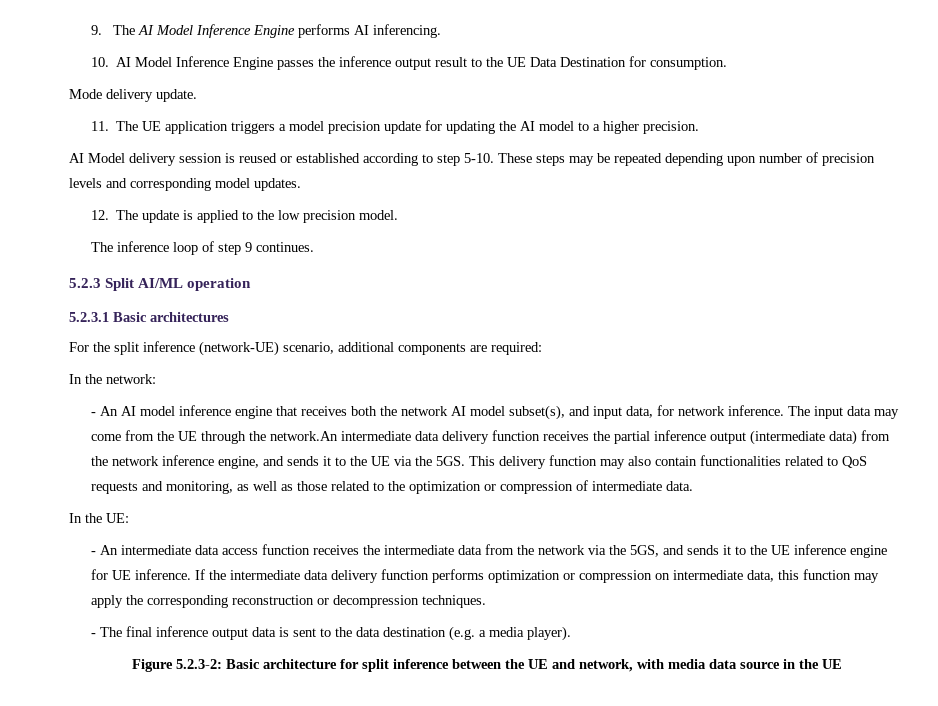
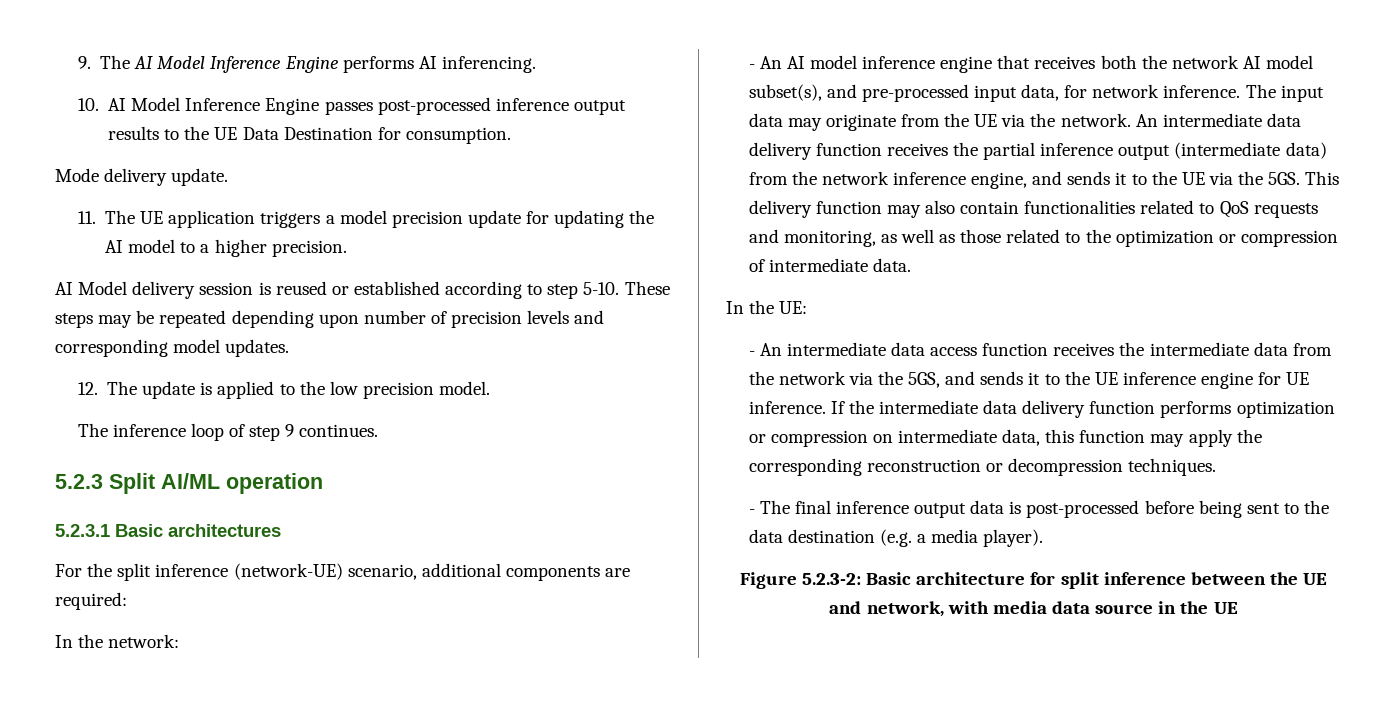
- 10. AI Model Inference Engine passes the inference output result to the UE Data Destination for consumption.
+ 10. AI Model Inference Engine passes post-processed inference output results to the UE Data Destination for consumption.
- - An AI model inference engine that receives both the network AI model subset(s), and input data, for network inference.
+ - An AI model inference engine that receives both the network AI model subset(s), and pre-processed input data, for network inference.
- The input data may come from the UE through the network.An intermediate data delivery function receives the partial inference output (intermediate data) from the network inference engine, and sends it to the UE via the 5GS.
+ The input data may originate from the UE via the network. An intermediate data delivery function receives the partial inference output (intermediate data) from the network inference engine, and sends it to the UE via the 5GS.
- - The final inference output data is sent to the data destination (e.g. a media player).
+ - The final inference output data is post-processed before being sent to the data destination (e.g. a media player).

